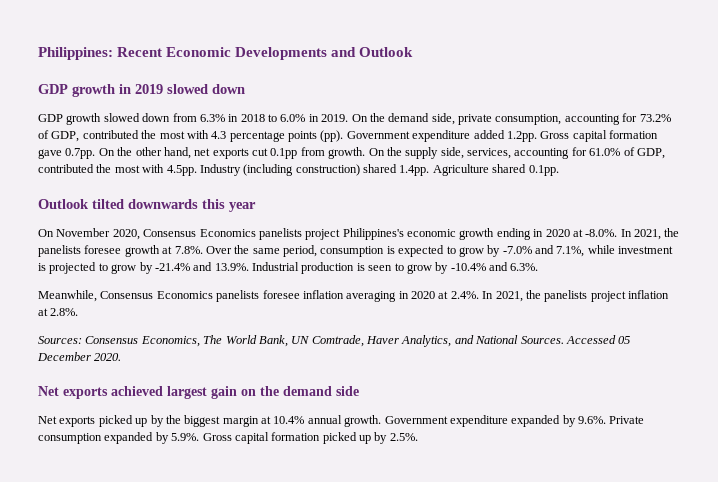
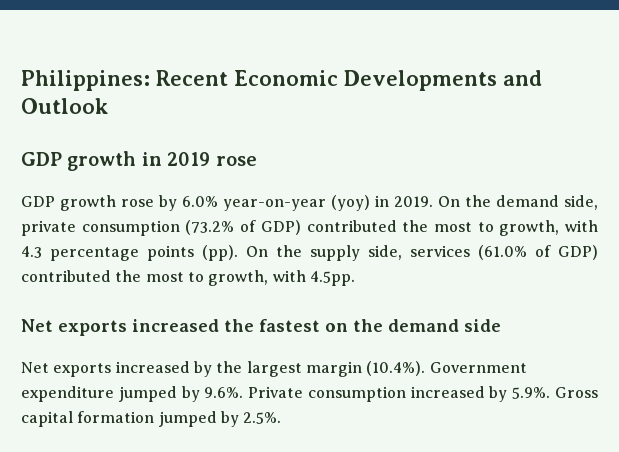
- GDP growth in 2019 slowed down
- GDP growth slowed down from 6.3% in 2018 to 6.0% in 2019.
+ GDP growth in 2019 rose
+ GDP growth rose by 6.0% year-on-year (yoy) in 2019.
- On the demand side, private consumption, accounting for 73.2% of GDP, contributed the most with 4.3 percentage points (pp).
+ On the demand side, private consumption (73.2% of GDP) contributed the most to growth, with 4.3 percentage points (pp).
- Government expenditure added 1.2pp. Gross capital formation gave 0.7pp. On the other hand, net exports cut 0.1pp from growth. On the supply side, services, accounting for 61.0% of GDP, contributed the most with 4.5pp. Industry (including construction) shared 1.4pp. Agriculture shared 0.1pp.
- Outlook tilted downwards this year
- On November 2020, Consensus Economics panelists project Philippines's economic growth ending in 2020 at -8.0%. In 2021, the panelists foresee growth at 7.8%. Over the same period, consumption is expected to grow by -7.0% and 7.1%, while investment is projected to grow by -21.4% and 13.9%. Industrial production is seen to grow by -10.4% and 6.3%.
- Meanwhile, Consensus Economics panelists foresee inflation averaging in 2020 at 2.4%. In 2021, the panelists project inflation at 2.8%.
- Sources: Consensus Economics, The World Bank, UN Comtrade, Haver Analytics, and National Sources. Accessed 05 December 2020.
- Net exports achieved largest gain on the demand side
+ On the supply side, services (61.0% of GDP) contributed the most to growth, with 4.5pp.
+ Net exports increased the fastest on the demand side
- Net exports picked up by the biggest margin at 10.4% annual growth. Government expenditure expanded by 9.6%. Private consumption expanded by 5.9%. Gross capital formation picked up by 2.5%.
+ Net exports increased by the largest margin (10.4%). Government expenditure jumped by 9.6%. Private consumption increased by 5.9%. Gross capital formation jumped by 2.5%.

